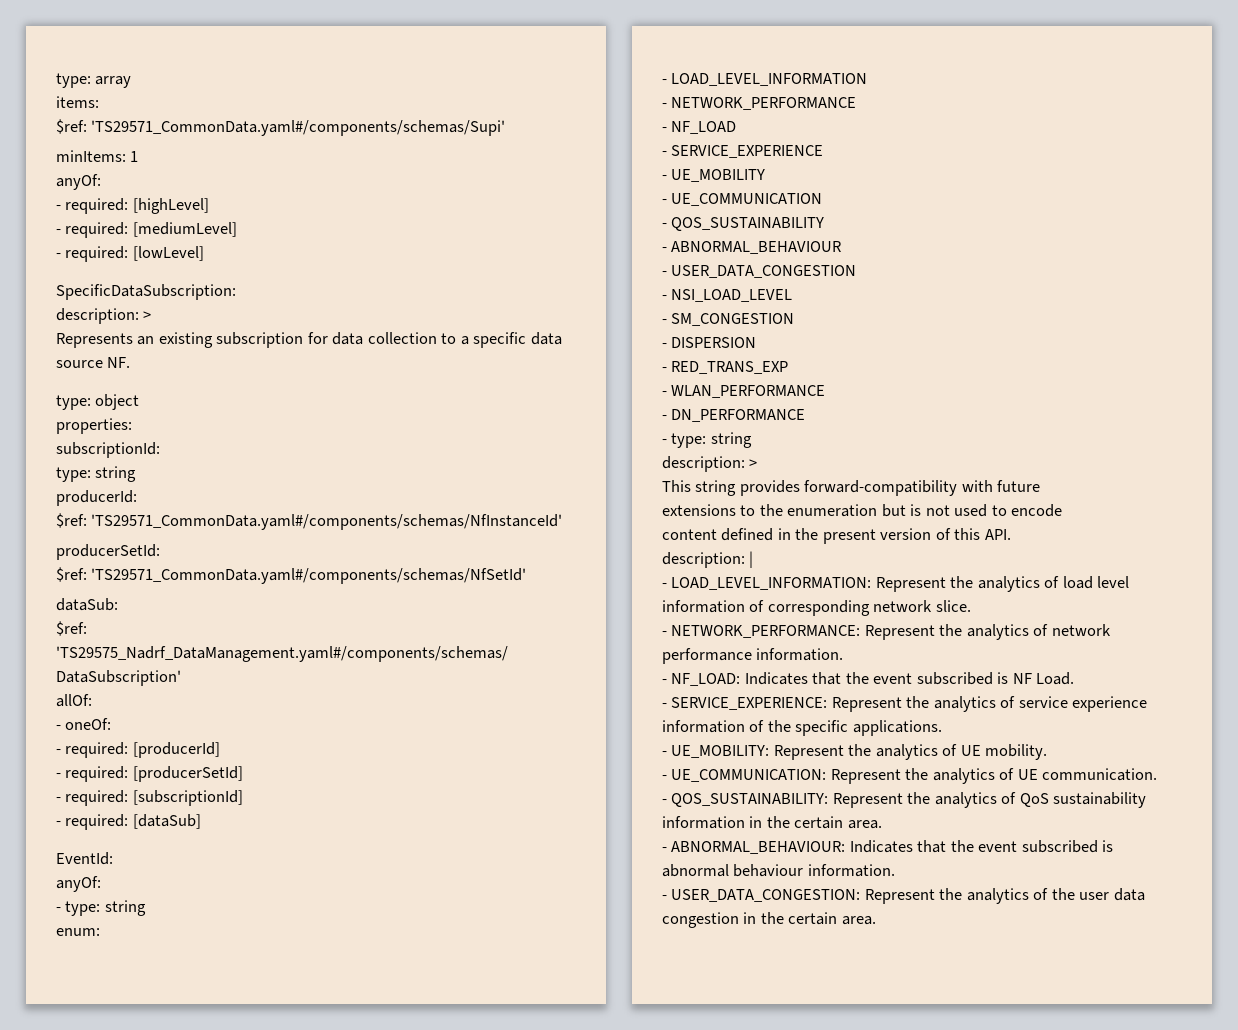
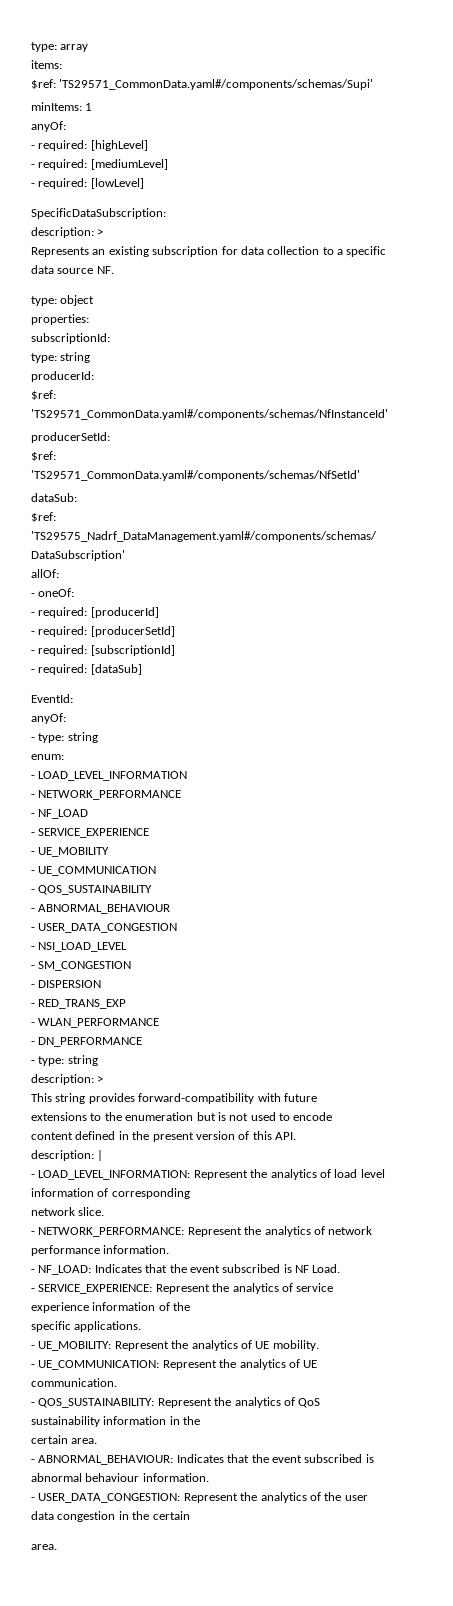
- - LOAD_LEVEL_INFORMATION: Represent the analytics of load level information of corresponding network slice.
+ - LOAD_LEVEL_INFORMATION: Represent the analytics of load level information of corresponding
+ network slice.
- - SERVICE_EXPERIENCE: Represent the analytics of service experience information of the specific applications.
+ - SERVICE_EXPERIENCE: Represent the analytics of service experience information of the
+ specific applications.
- - QOS_SUSTAINABILITY: Represent the analytics of QoS sustainability information in the certain area.
+ - QOS_SUSTAINABILITY: Represent the analytics of QoS sustainability information in the
+ certain area.
- - USER_DATA_CONGESTION: Represent the analytics of the user data congestion in the certain area.
+ - USER_DATA_CONGESTION: Represent the analytics of the user data congestion in the certain
+ area.

